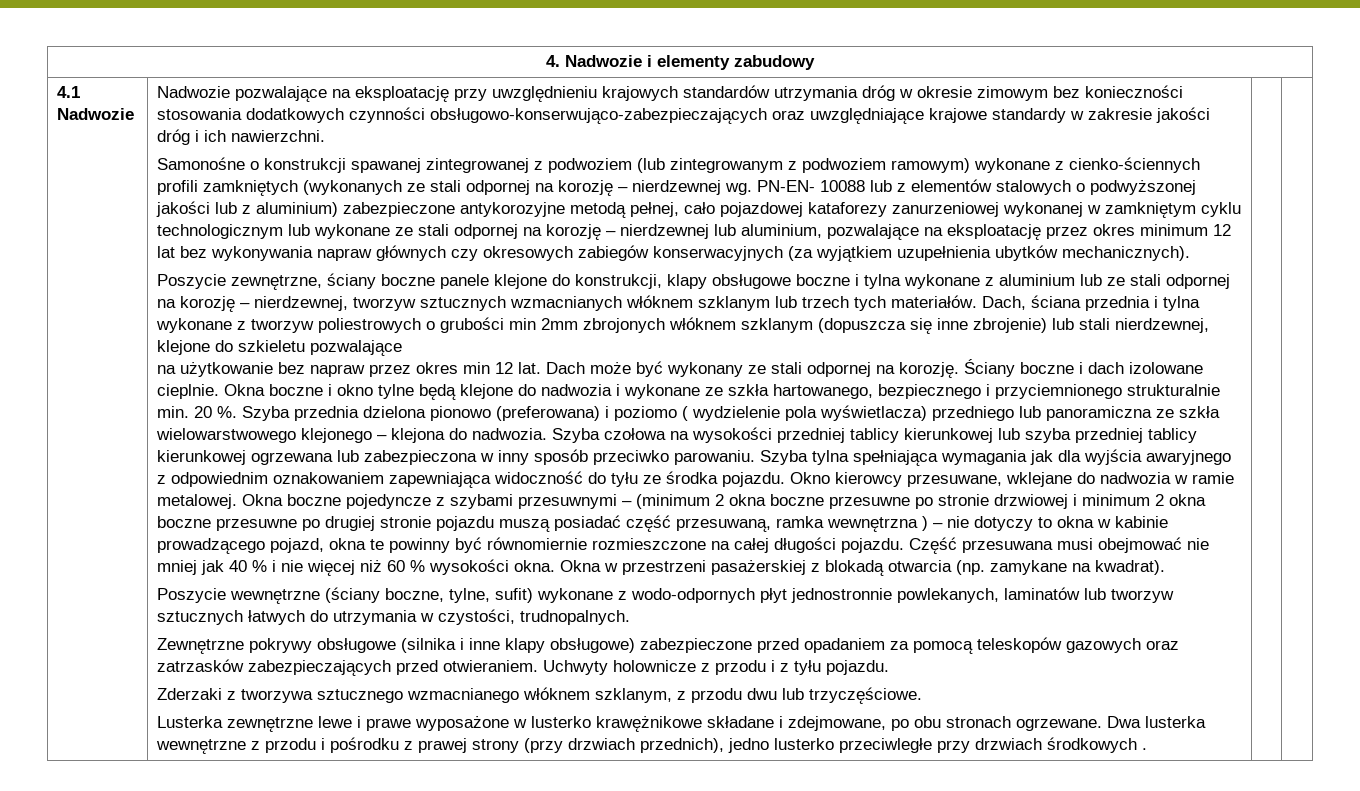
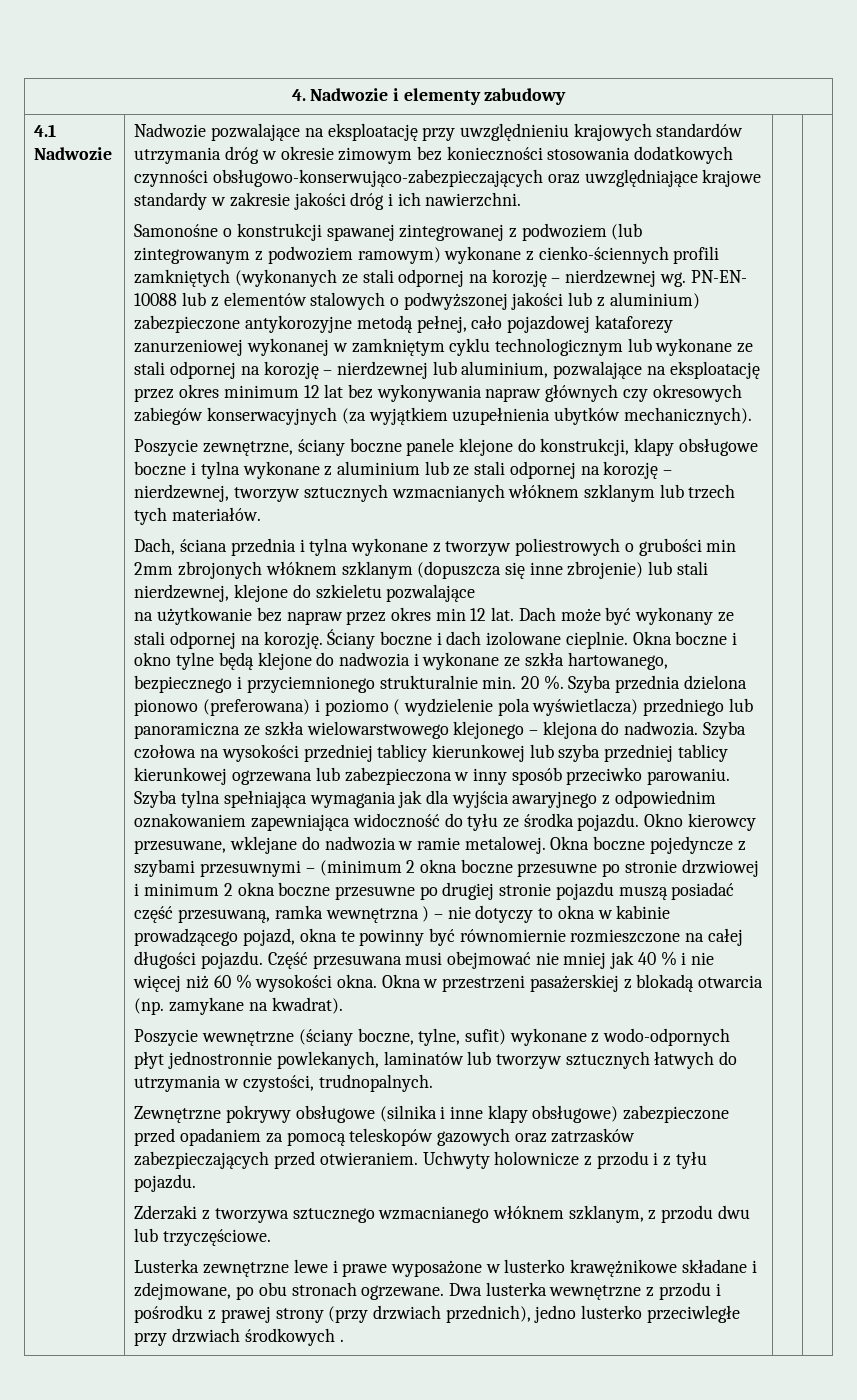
- Poszycie zewnętrzne, ściany boczne panele klejone do konstrukcji, klapy obsługowe boczne i tylna wykonane z aluminium lub ze stali odpornej na korozję – nierdzewnej, tworzyw sztucznych wzmacnianych włóknem szklanym lub trzech tych materiałów. Dach, ściana przednia i tylna wykonane z tworzyw poliestrowych o grubości min 2mm zbrojonych włóknem szklanym (dopuszcza się inne zbrojenie) lub stali nierdzewnej, klejone do szkieletu pozwalające
+ Poszycie zewnętrzne, ściany boczne panele klejone do konstrukcji, klapy obsługowe boczne i tylna wykonane z aluminium lub ze stali odpornej na korozję – nierdzewnej, tworzyw sztucznych wzmacnianych włóknem szklanym lub trzech tych materiałów.
+ Dach, ściana przednia i tylna wykonane z tworzyw poliestrowych o grubości min 2mm zbrojonych włóknem szklanym (dopuszcza się inne zbrojenie) lub stali nierdzewnej, klejone do szkieletu pozwalające

